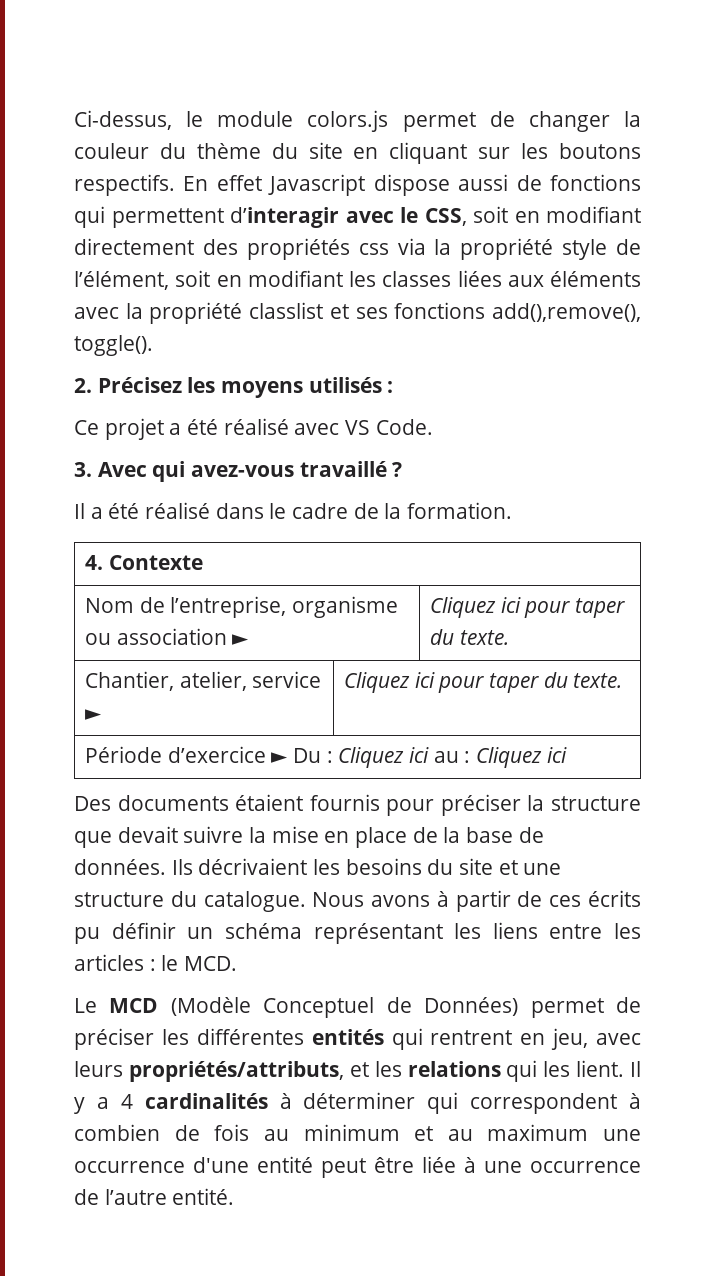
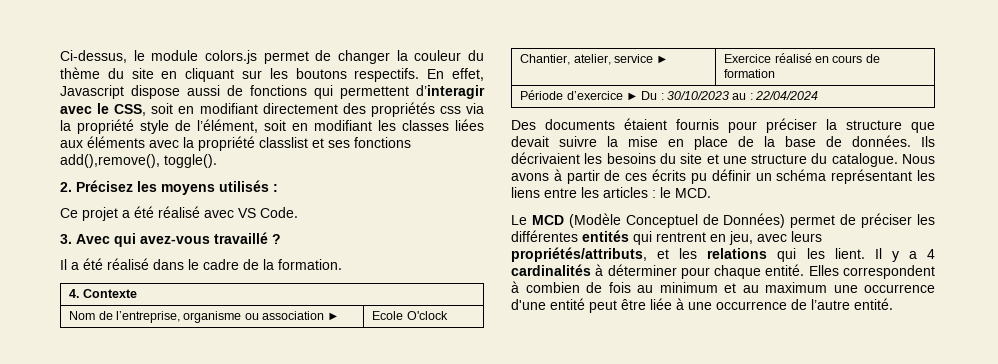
- En effet Javascript dispose aussi de fonctions qui permettent d’interagir avec le CSS, soit en modifiant directement des propriétés css via la propriété style de l’élément, soit en modifiant les classes liées aux éléments avec la propriété classlist et ses fonctions add(),remove(), toggle().
+ En effet, Javascript dispose aussi de fonctions qui permettent d’interagir avec le CSS, soit en modifiant directement des propriétés css via la propriété style de l’élément, soit en modifiant les classes liées aux éléments avec la propriété classlist et ses fonctions add(),remove(), toggle().
- Nom de l’entreprise, organisme ou association ► | Cliquez ici pour taper du texte.
- Chantier, atelier, service ► | Cliquez ici pour taper du texte.
+ Nom de l’entreprise, organisme ou association ► | Ecole O'clock
+ Chantier, atelier, service ► | Exercice réalisé en cours de formation
- Période d’exercice ► Du : Cliquez ici au : Cliquez ici
+ Période d’exercice ► Du : 30/10/2023 au : 22/04/2024
- Il y a 4 cardinalités à déterminer qui correspondent à combien de fois au minimum et au maximum une occurrence d'une entité peut être liée à une occurrence de l’autre entité.
+ Il y a 4 cardinalités à déterminer pour chaque entité. Elles correspondent à combien de fois au minimum et au maximum une occurrence d'une entité peut être liée à une occurrence de l’autre entité.

